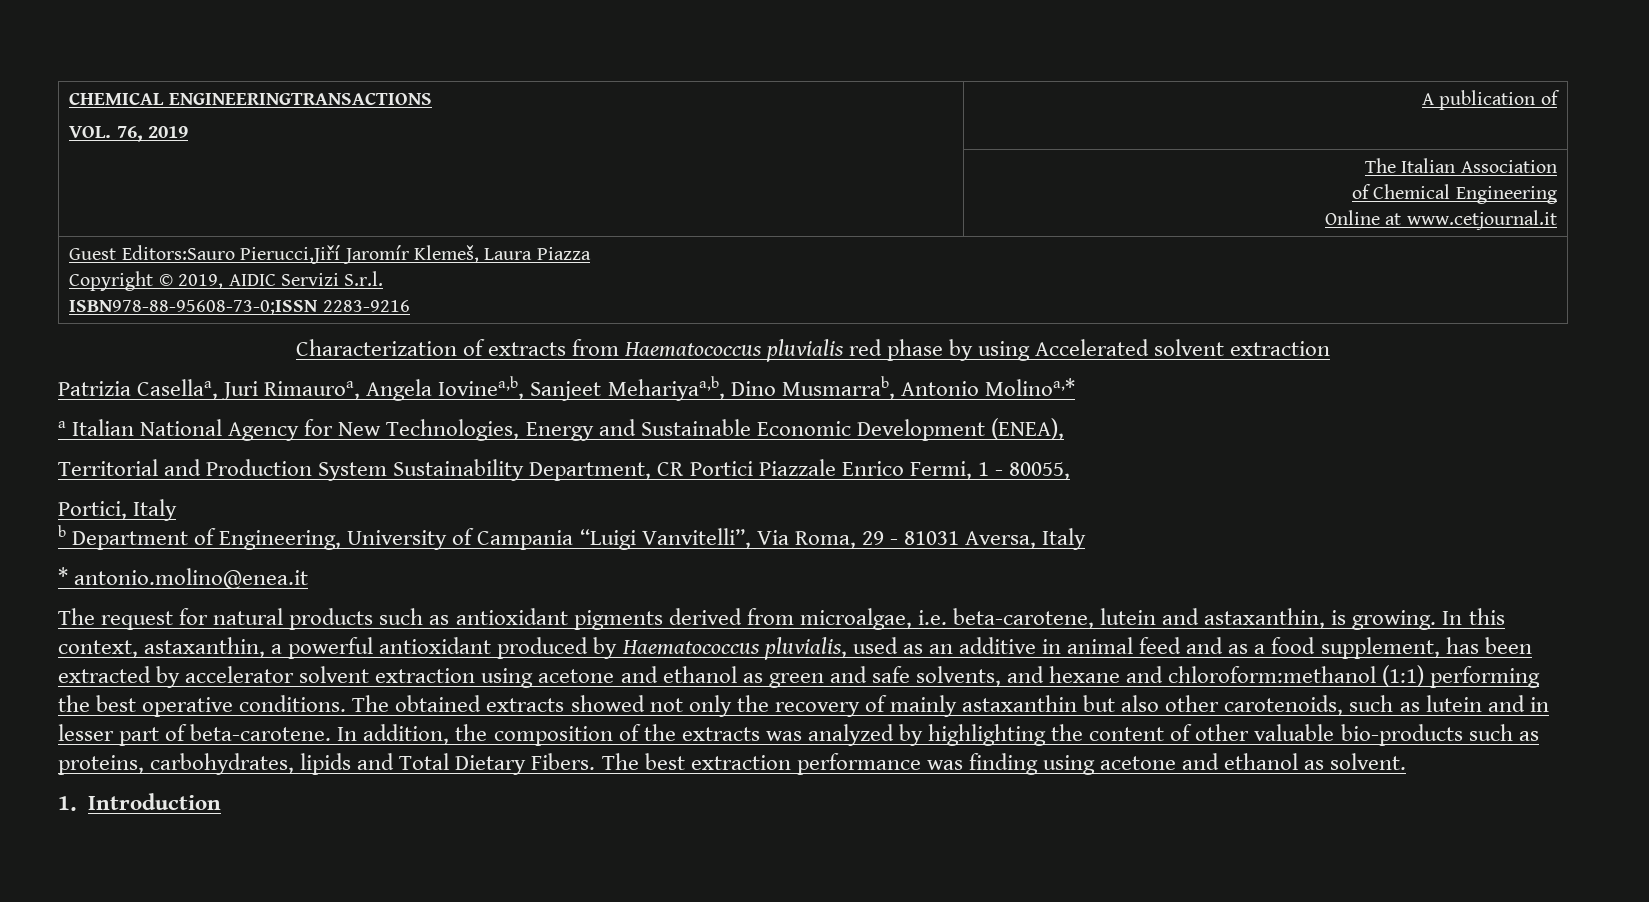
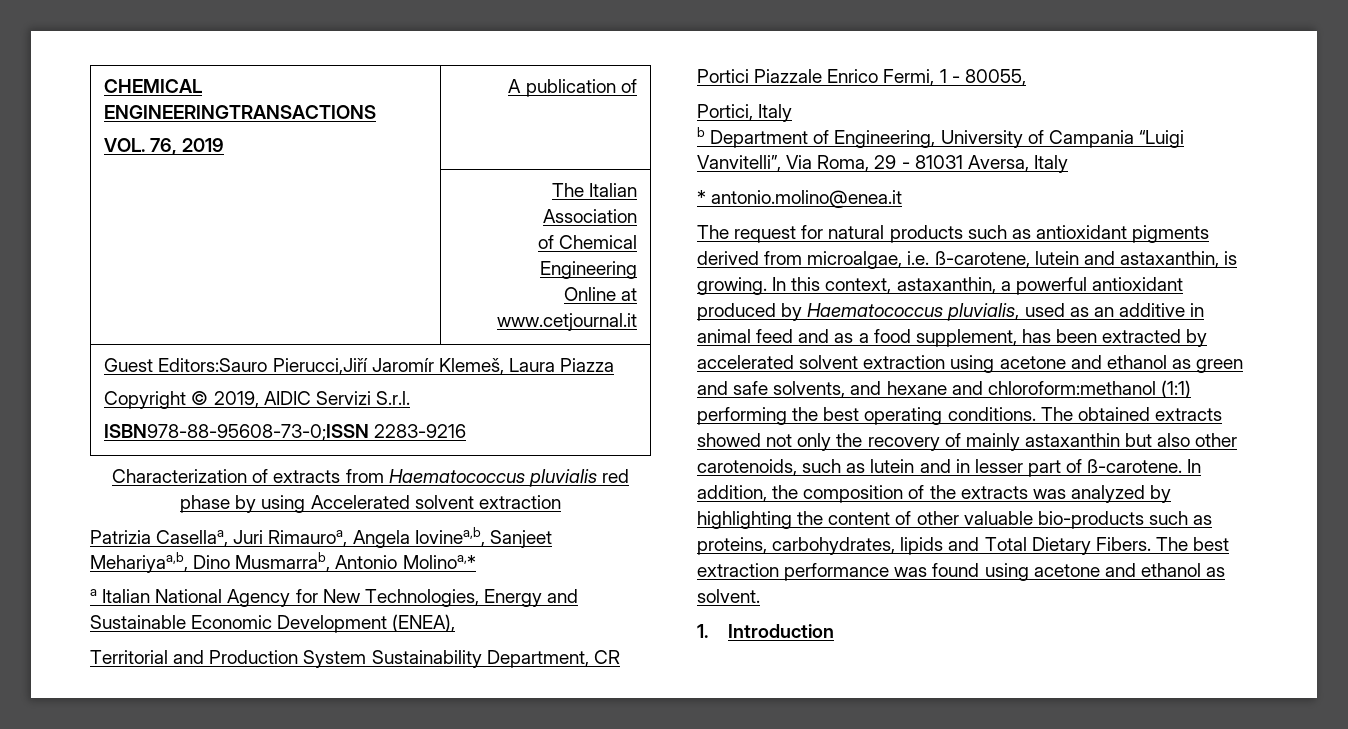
- The request for natural products such as antioxidant pigments derived from microalgae, i.e. beta-carotene, lutein and astaxanthin, is growing.
+ The request for natural products such as antioxidant pigments derived from microalgae, i.e. ß-carotene, lutein and astaxanthin, is growing.
- In this context, astaxanthin, a powerful antioxidant produced by Haematococcus pluvialis, used as an additive in animal feed and as a food supplement, has been extracted by accelerator solvent extraction using acetone and ethanol as green and safe solvents, and hexane and chloroform:methanol (1:1) performing the best operative conditions.
+ In this context, astaxanthin, a powerful antioxidant produced by Haematococcus pluvialis, used as an additive in animal feed and as a food supplement, has been extracted by accelerated solvent extraction using acetone and ethanol as green and safe solvents, and hexane and chloroform:methanol (1:1) performing the best operating conditions.
- The obtained extracts showed not only the recovery of mainly astaxanthin but also other carotenoids, such as lutein and in lesser part of beta-carotene.
+ The obtained extracts showed not only the recovery of mainly astaxanthin but also other carotenoids, such as lutein and in lesser part of ß-carotene.
- The best extraction performance was finding using acetone and ethanol as solvent.
+ The best extraction performance was found using acetone and ethanol as solvent.

